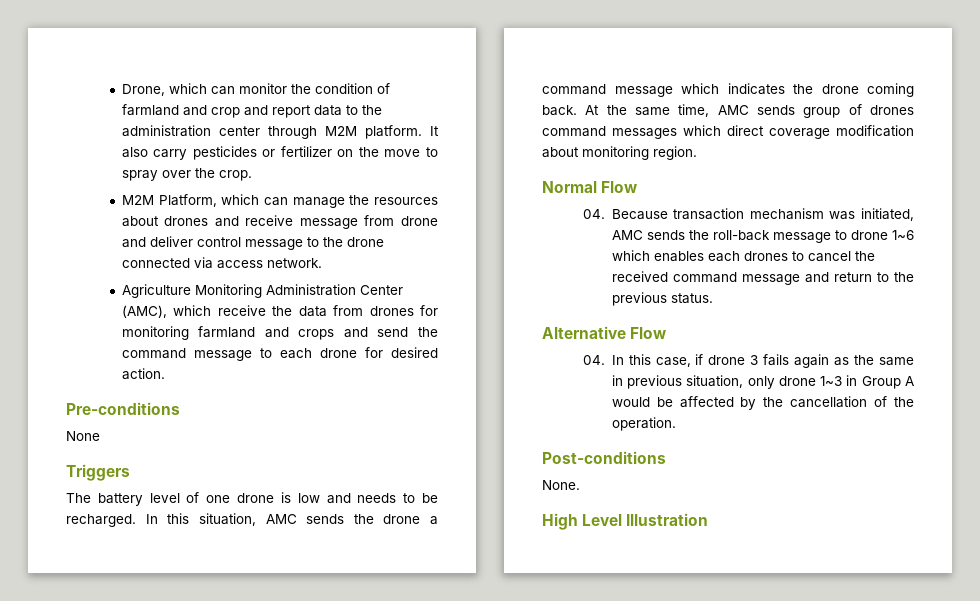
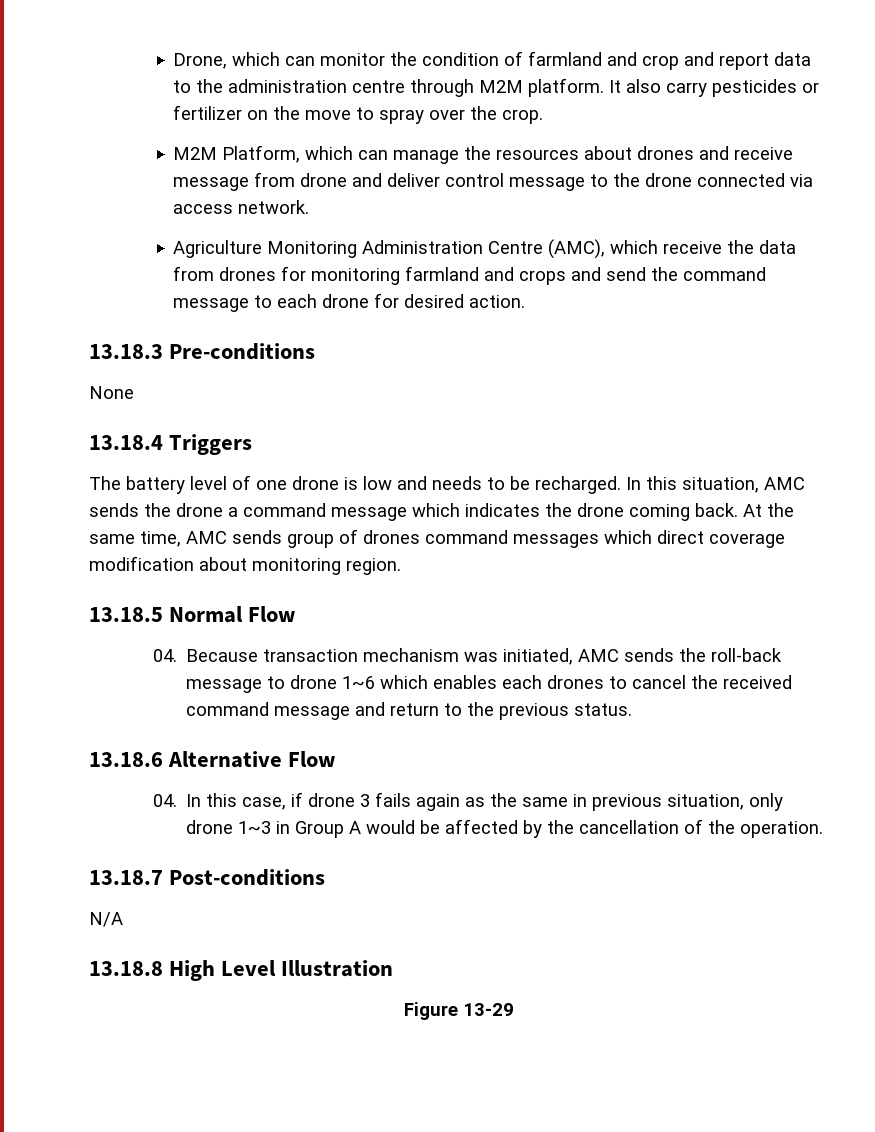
- Drone, which can monitor the condition of farmland and crop and report data to the administration center through M2M platform.
+ Drone, which can monitor the condition of farmland and crop and report data to the administration centre through M2M platform.
- Agriculture Monitoring Administration Center (AMC), which receive the data from drones for monitoring farmland and crops and send the command message to each drone for desired action.
+ Agriculture Monitoring Administration Centre (AMC), which receive the data from drones for monitoring farmland and crops and send the command message to each drone for desired action.
- Pre-conditions
+ 13.18.3 Pre-conditions
- Triggers
+ 13.18.4 Triggers
- Normal Flow
+ 13.18.5 Normal Flow
- Alternative Flow
+ 13.18.6 Alternative Flow
- Post-conditions
+ 13.18.7 Post-conditions
- None.
- High Level Illustration
+ N/A
+ 13.18.8 High Level Illustration
+ Figure 13-29

